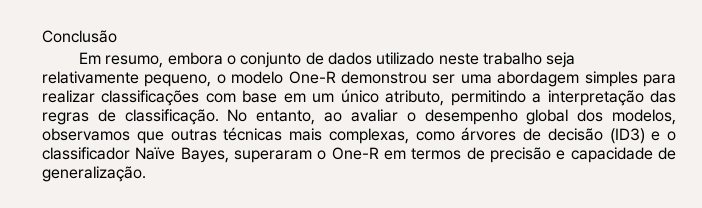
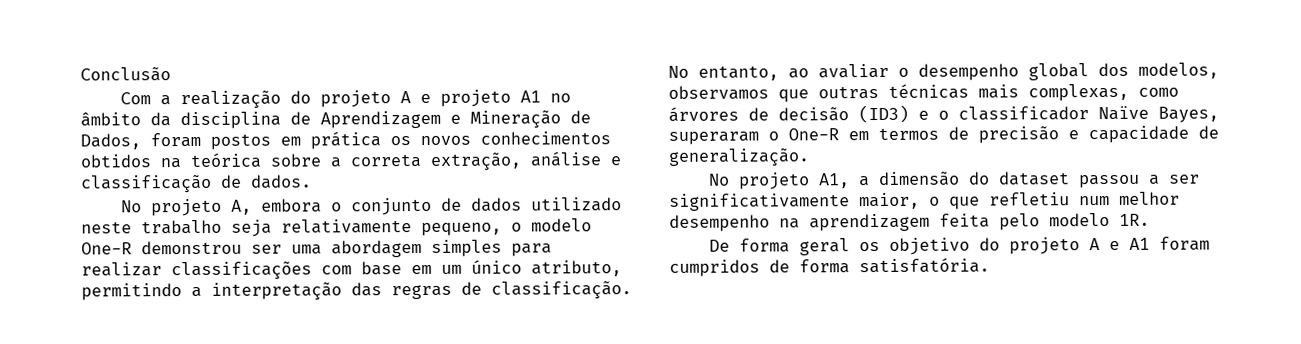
- Em resumo, embora o conjunto de dados utilizado neste trabalho seja relativamente pequeno, o modelo One-R demonstrou ser uma abordagem simples para realizar classificações com base em um único atributo, permitindo a interpretação das regras de classificação.
+ Com a realização do projeto A e projeto A1 no âmbito da disciplina de Aprendizagem e Mineração de Dados, foram postos em prática os novos conhecimentos obtidos na teórica sobre a correta extração, análise e classificação de dados.
+ No projeto A, embora o conjunto de dados utilizado neste trabalho seja relativamente pequeno, o modelo One-R demonstrou ser uma abordagem simples para realizar classificações com base em um único atributo, permitindo a interpretação das regras de classificação.
+ No projeto A1, a dimensão do dataset passou a ser significativamente maior, o que refletiu num melhor desempenho na aprendizagem feita pelo modelo 1R.
+ De forma geral os objetivo do projeto A e A1 foram cumpridos de forma satisfatória.

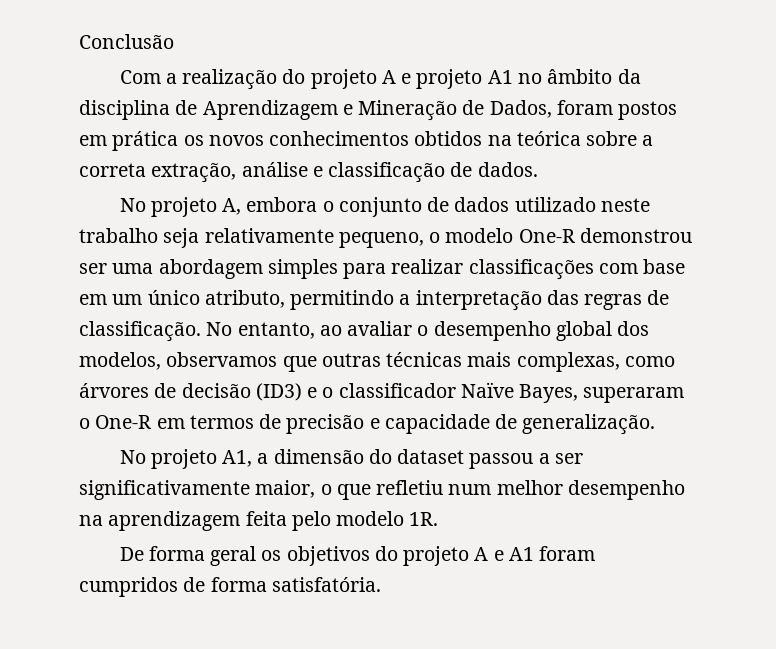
- De forma geral os objetivo do projeto A e A1 foram cumpridos de forma satisfatória.
+ De forma geral os objetivos do projeto A e A1 foram cumpridos de forma satisfatória.

